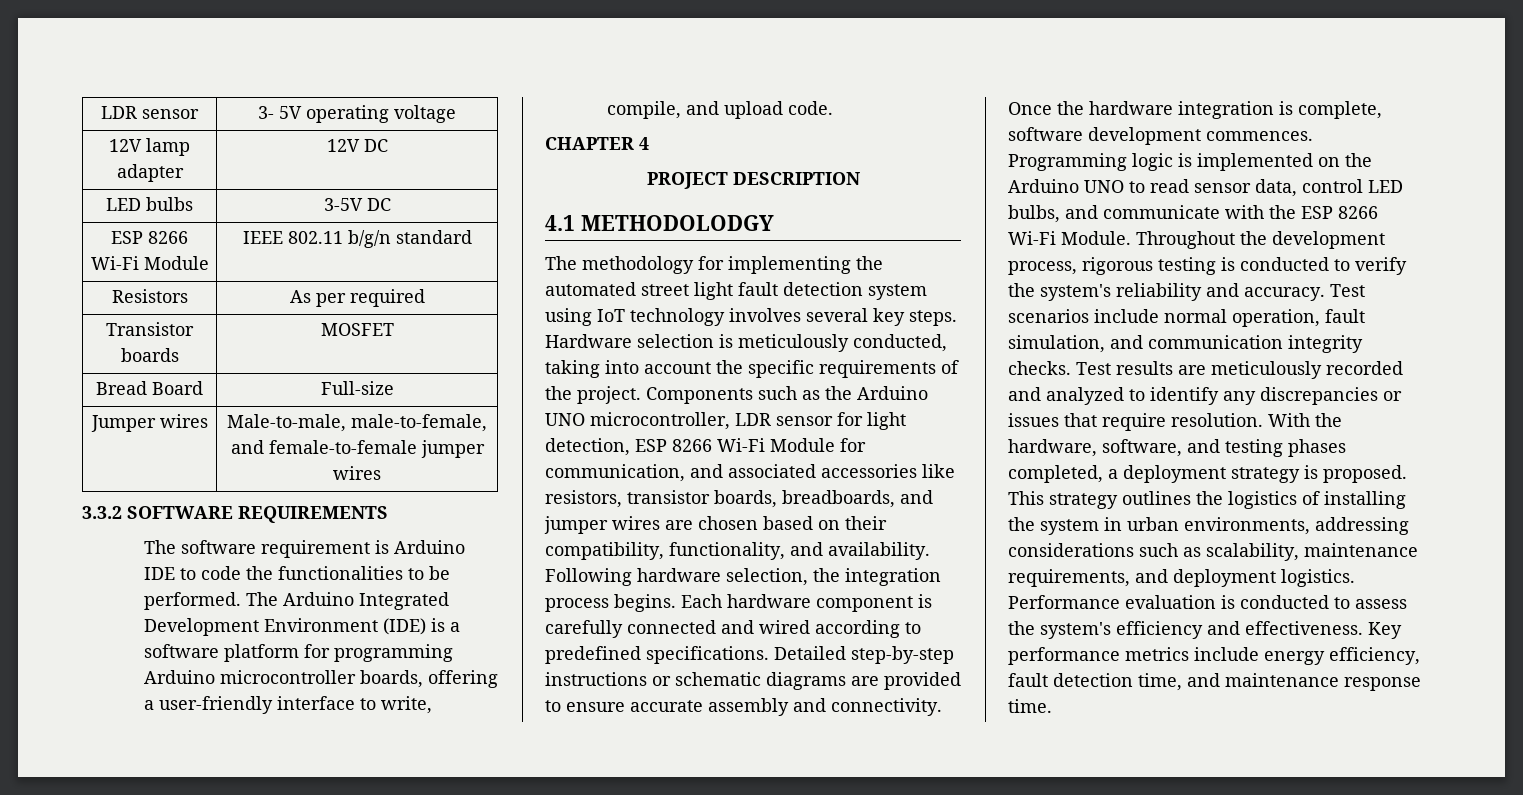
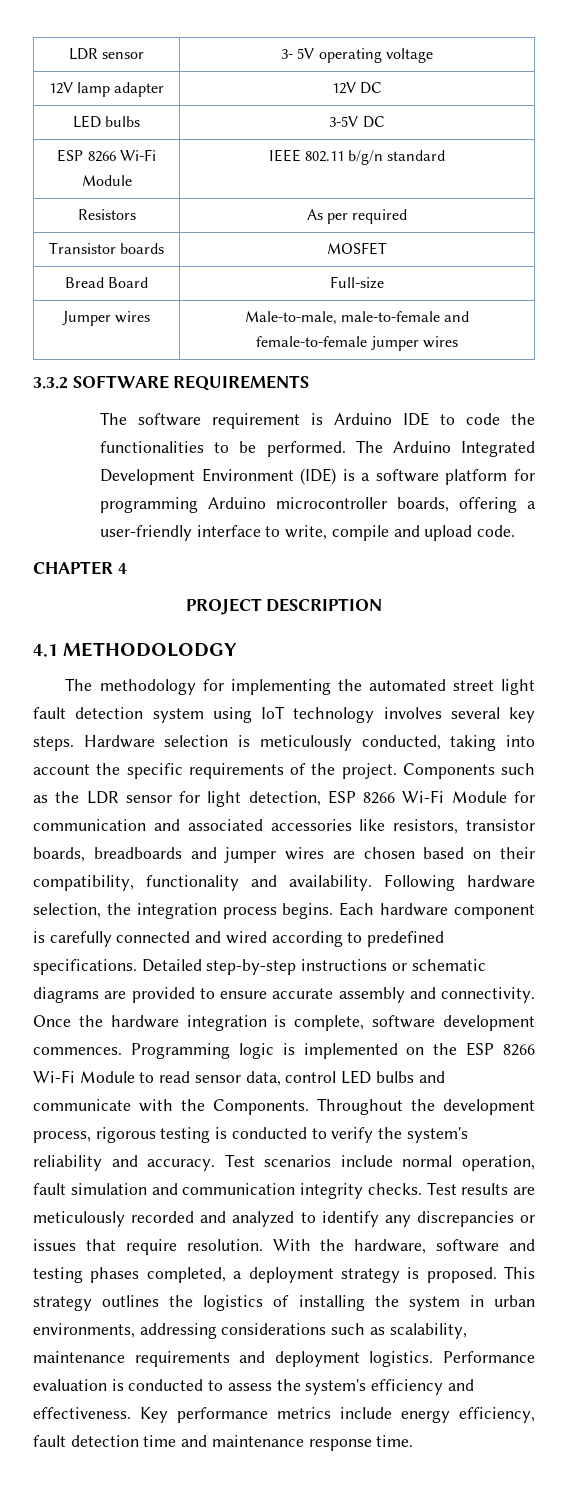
- Jumper wires | Male-to-male, male-to-female, and female-to-female jumper wires
+ Jumper wires | Male-to-male, male-to-female and female-to-female jumper wires
- The Arduino Integrated Development Environment (IDE) is a software platform for programming Arduino microcontroller boards, offering a user-friendly interface to write, compile, and upload code.
+ The Arduino Integrated Development Environment (IDE) is a software platform for programming Arduino microcontroller boards, offering a user-friendly interface to write, compile and upload code.
- Components such as the Arduino UNO microcontroller, LDR sensor for light detection, ESP 8266 Wi-Fi Module for communication, and associated accessories like resistors, transistor boards, breadboards, and jumper wires are chosen based on their compatibility, functionality, and availability.
+ Components such as the LDR sensor for light detection, ESP 8266 Wi-Fi Module for communication and associated accessories like resistors, transistor boards, breadboards and jumper wires are chosen based on their compatibility, functionality and availability.
- Programming logic is implemented on the Arduino UNO to read sensor data, control LED bulbs, and communicate with the ESP 8266 Wi-Fi Module.
+ Programming logic is implemented on the ESP 8266 Wi-Fi Module to read sensor data, control LED bulbs and communicate with the Components.
- Test scenarios include normal operation, fault simulation, and communication integrity checks.
+ Test scenarios include normal operation, fault simulation and communication integrity checks.
- With the hardware, software, and testing phases completed, a deployment strategy is proposed.
+ With the hardware, software and testing phases completed, a deployment strategy is proposed.
- This strategy outlines the logistics of installing the system in urban environments, addressing considerations such as scalability, maintenance requirements, and deployment logistics.
+ This strategy outlines the logistics of installing the system in urban environments, addressing considerations such as scalability, maintenance requirements and deployment logistics.
- Key performance metrics include energy efficiency, fault detection time, and maintenance response time.
+ Key performance metrics include energy efficiency, fault detection time and maintenance response time.

